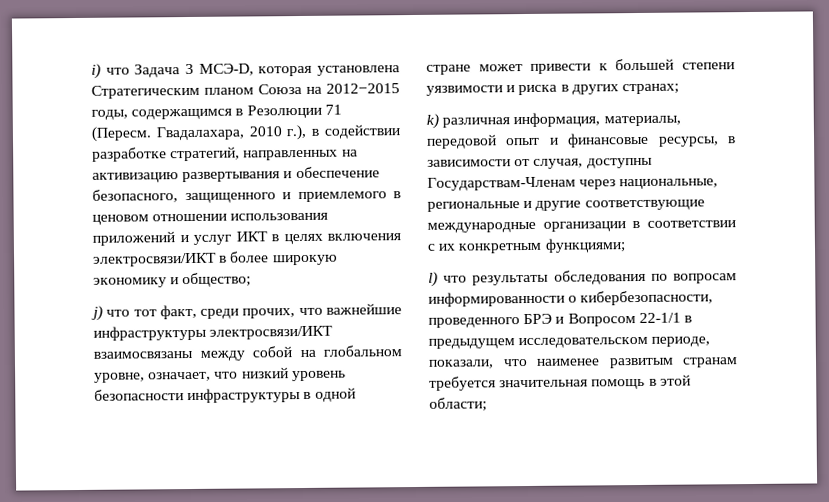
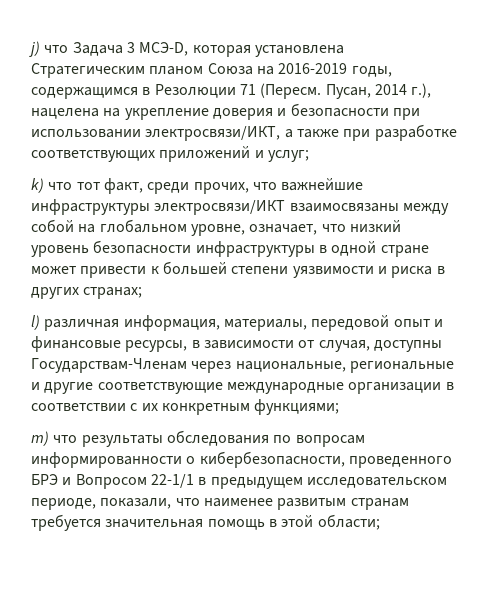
- i) что Задача 3 МСЭ-D, которая установлена Стратегическим планом Союза на 2012−2015 годы, содержащимся в Резолюции 71 (Пересм.
+ j) что Задача 3 МСЭ-D, которая установлена Стратегическим планом Союза на 2016-2019 годы, содержащимся в Резолюции 71 (Пересм.
- Гвадалахара, 2010 г.), в содействии разработке стратегий, направленных на активизацию развертывания и обеспечение безопасного, защищенного и приемлемого в ценовом отношении использования приложений и услуг ИКТ в целях включения электросвязи/ИКТ в более широкую экономику и общество;
- j) что тот факт, среди прочих, что важнейшие инфраструктуры электросвязи/ИКТ взаимосвязаны между собой на глобальном уровне, означает, что низкий уровень безопасности инфраструктуры в одной стране может привести к большей степени уязвимости и риска в других странах;
+ Пусан, 2014 г.), нацелена на укрепление доверия и безопасности при использовании электросвязи/ИКТ, а также при разработке соответствующих приложений и услуг;
+ k) что тот факт, среди прочих, что важнейшие инфраструктуры электросвязи/ИКТ взаимосвязаны между собой на глобальном уровне, означает, что низкий уровень безопасности инфраструктуры в одной стране может привести к большей степени уязвимости и риска в других странах;
- k) различная информация, материалы, передовой опыт и финансовые ресурсы, в зависимости от случая, доступны Государствам-Членам через национальные, региональные и другие соответствующие международные организации в соответствии с их конкретным функциями;
+ l) различная информация, материалы, передовой опыт и финансовые ресурсы, в зависимости от случая, доступны Государствам-Членам через национальные, региональные и другие соответствующие международные организации в соответствии с их конкретным функциями;
- l) что результаты обследования по вопросам информированности о кибербезопасности, проведенного БРЭ и Вопросом 22-1/1 в предыдущем исследовательском периоде, показали, что наименее развитым странам требуется значительная помощь в этой области;
+ m) что результаты обследования по вопросам информированности о кибербезопасности, проведенного БРЭ и Вопросом 22-1/1 в предыдущем исследовательском периоде, показали, что наименее развитым странам требуется значительная помощь в этой области;

